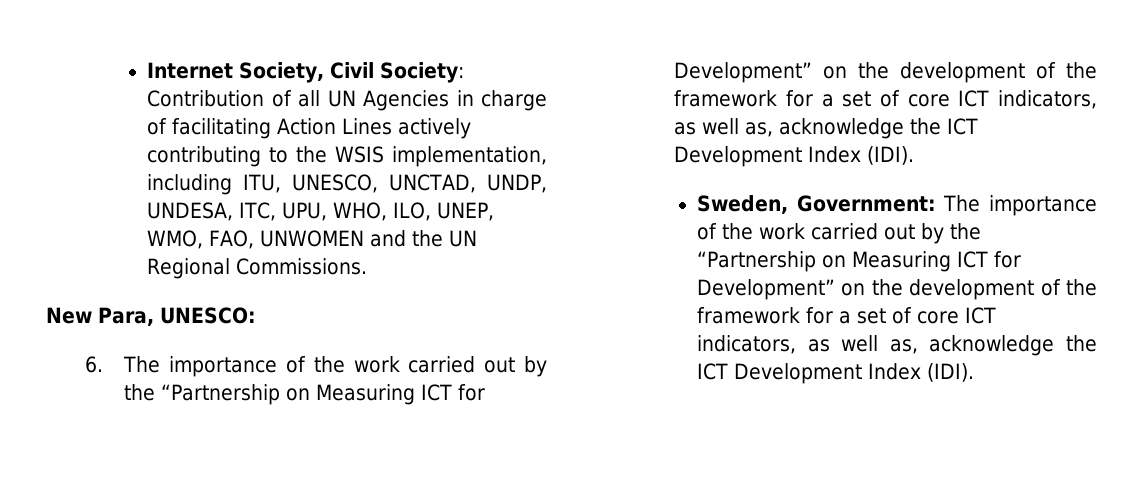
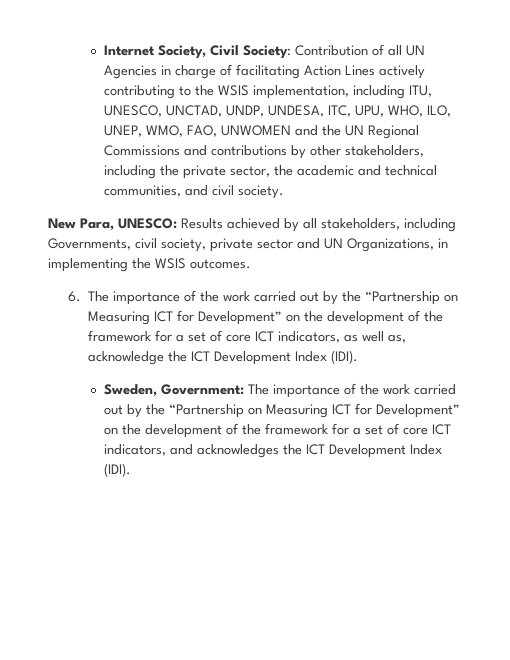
- Internet Society, Civil Society: Contribution of all UN Agencies in charge of facilitating Action Lines actively contributing to the WSIS implementation, including ITU, UNESCO, UNCTAD, UNDP, UNDESA, ITC, UPU, WHO, ILO, UNEP, WMO, FAO, UNWOMEN and the UN Regional Commissions.
- New Para, UNESCO:
+ Internet Society, Civil Society: Contribution of all UN Agencies in charge of facilitating Action Lines actively contributing to the WSIS implementation, including ITU, UNESCO, UNCTAD, UNDP, UNDESA, ITC, UPU, WHO, ILO, UNEP, WMO, FAO, UNWOMEN and the UN Regional Commissions and contributions by other stakeholders, including the private sector, the academic and technical communities, and civil society.
+ New Para, UNESCO: Results achieved by all stakeholders, including Governments, civil society, private sector and UN Organizations, in implementing the WSIS outcomes.
- Sweden, Government: The importance of the work carried out by the “Partnership on Measuring ICT for Development” on the development of the framework for a set of core ICT indicators, as well as, acknowledge the ICT Development Index (IDI).
+ Sweden, Government: The importance of the work carried out by the “Partnership on Measuring ICT for Development” on the development of the framework for a set of core ICT indicators, and acknowledges the ICT Development Index (IDI).

